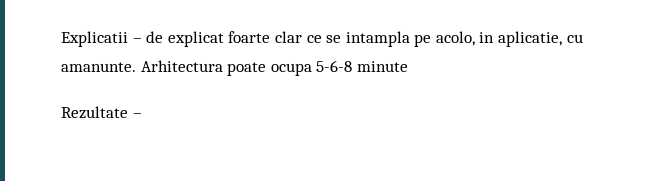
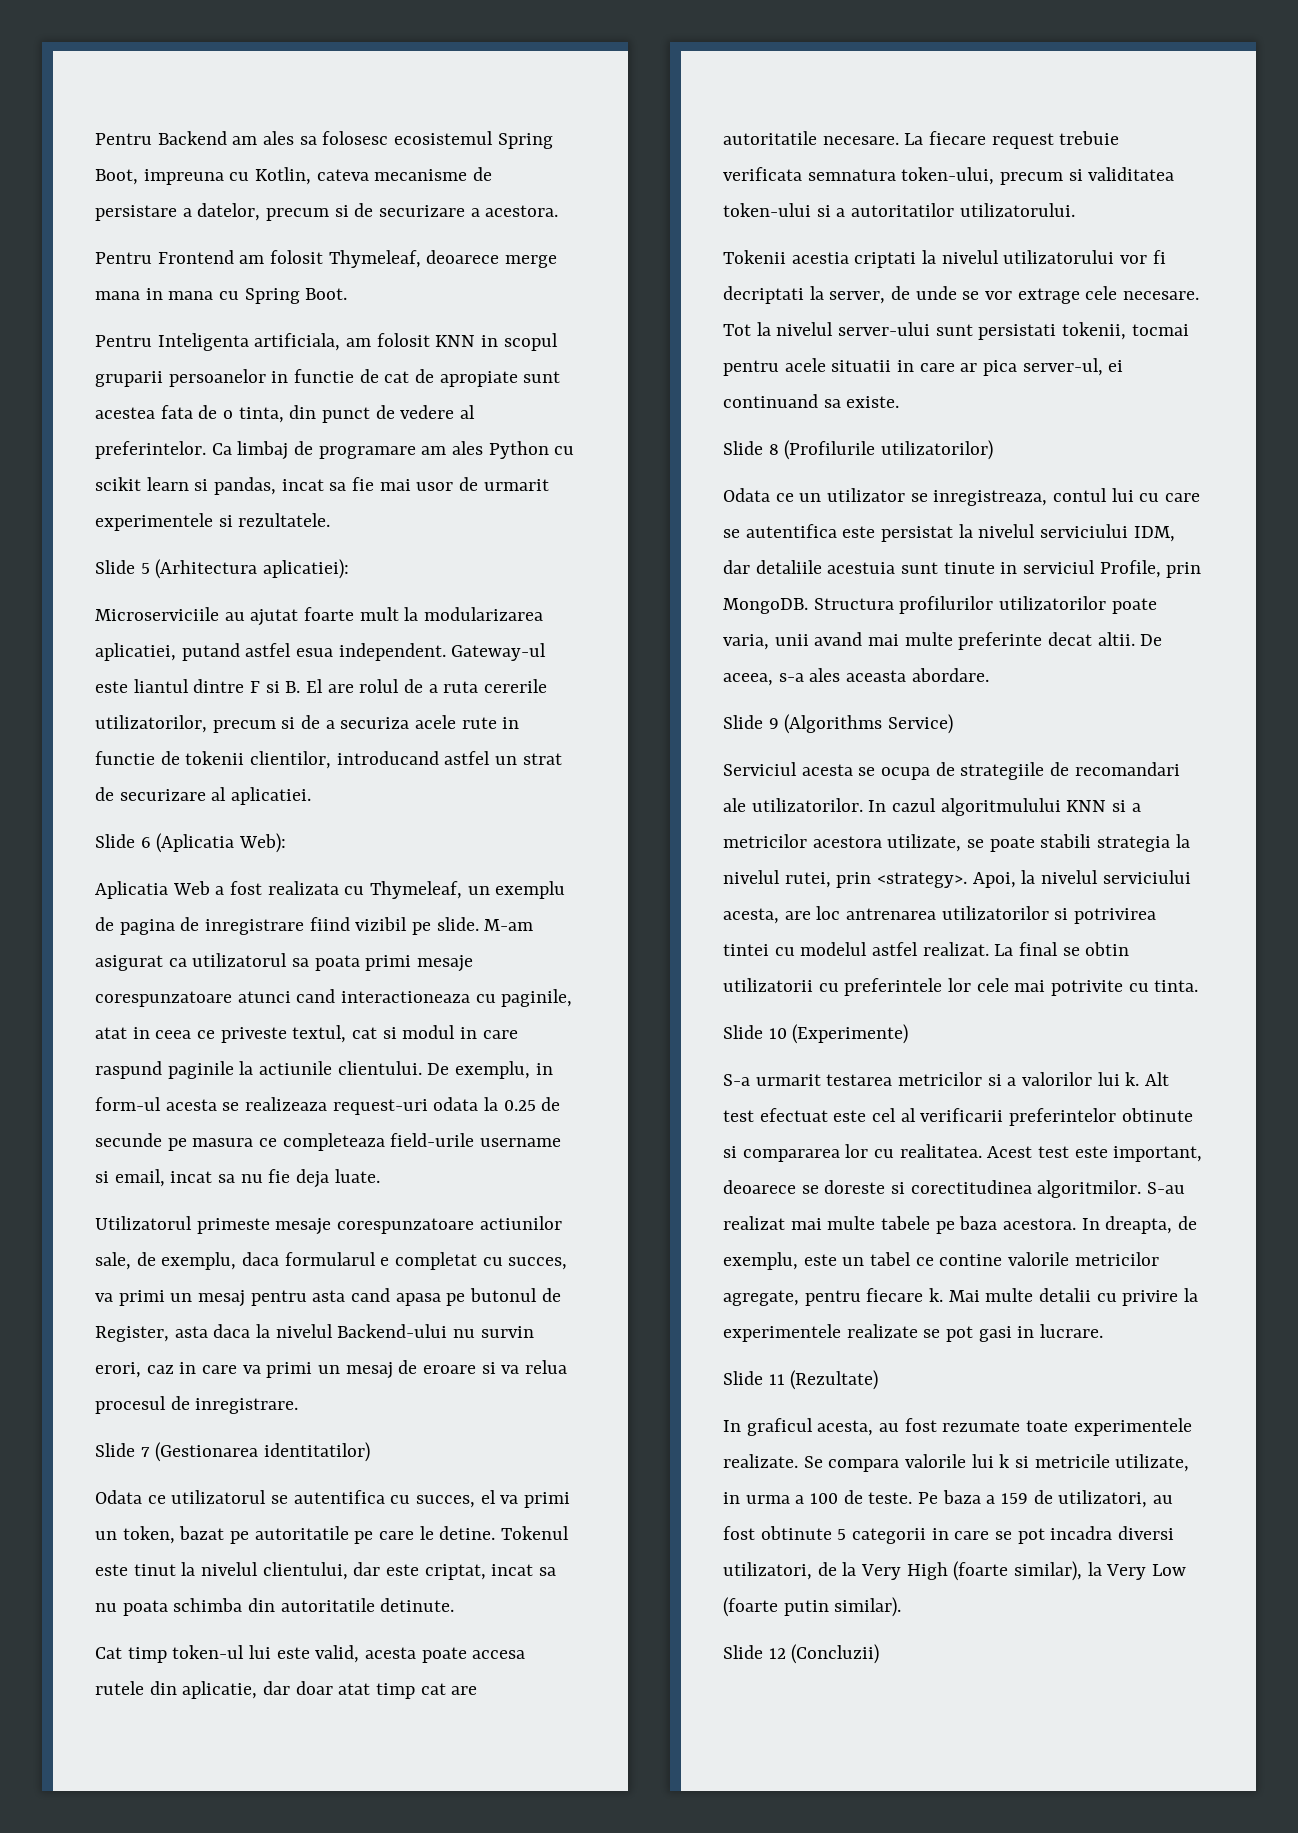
- Explicatii – de explicat foarte clar ce se intampla pe acolo, in aplicatie, cu amanunte. Arhitectura poate ocupa 5-6-8 minute
- Rezultate –
+ Pentru Backend am ales sa folosesc ecosistemul Spring Boot, impreuna cu Kotlin, cateva mecanisme de persistare a datelor, precum si de securizare a acestora.
+ Pentru Frontend am folosit Thymeleaf, deoarece merge mana in mana cu Spring Boot.
+ Pentru Inteligenta artificiala, am folosit KNN in scopul gruparii persoanelor in functie de cat de apropiate sunt acestea fata de o tinta, din punct de vedere al preferintelor. Ca limbaj de programare am ales Python cu scikit learn si pandas, incat sa fie mai usor de urmarit experimentele si rezultatele.
+ Slide 5 (Arhitectura aplicatiei):
+ Microserviciile au ajutat foarte mult la modularizarea aplicatiei, putand astfel esua independent. Gateway-ul este liantul dintre F si B. El are rolul de a ruta cererile utilizatorilor, precum si de a securiza acele rute in functie de tokenii clientilor, introducand astfel un strat de securizare al aplicatiei.
+ Slide 6 (Aplicatia Web):
+ Aplicatia Web a fost realizata cu Thymeleaf, un exemplu de pagina de inregistrare fiind vizibil pe slide. M-am asigurat ca utilizatorul sa poata primi mesaje corespunzatoare atunci cand interactioneaza cu paginile, atat in ceea ce priveste textul, cat si modul in care raspund paginile la actiunile clientului. De exemplu, in form-ul acesta se realizeaza request-uri odata la 0.25 de secunde pe masura ce completeaza field-urile username si email, incat sa nu fie deja luate.
+ Utilizatorul primeste mesaje corespunzatoare actiunilor sale, de exemplu, daca formularul e completat cu succes, va primi un mesaj pentru asta cand apasa pe butonul de Register, asta daca la nivelul Backend-ului nu survin erori, caz in care va primi un mesaj de eroare si va relua procesul de inregistrare.
+ Slide 7 (Gestionarea identitatilor)
+ Odata ce utilizatorul se autentifica cu succes, el va primi un token, bazat pe autoritatile pe care le detine. Tokenul este tinut la nivelul clientului, dar este criptat, incat sa nu poata schimba din autoritatile detinute.
+ Cat timp token-ul lui este valid, acesta poate accesa rutele din aplicatie, dar doar atat timp cat are autoritatile necesare. La fiecare request trebuie verificata semnatura token-ului, precum si validitatea token-ului si a autoritatilor utilizatorului.
+ Tokenii acestia criptati la nivelul utilizatorului vor fi decriptati la server, de unde se vor extrage cele necesare. Tot la nivelul server-ului sunt persistati tokenii, tocmai pentru acele situatii in care ar pica server-ul, ei continuand sa existe.
+ Slide 8 (Profilurile utilizatorilor)
+ Odata ce un utilizator se inregistreaza, contul lui cu care se autentifica este persistat la nivelul serviciului IDM, dar detaliile acestuia sunt tinute in serviciul Profile, prin MongoDB. Structura profilurilor utilizatorilor poate varia, unii avand mai multe preferinte decat altii. De aceea, s-a ales aceasta abordare.
+ Slide 9 (Algorithms Service)
+ Serviciul acesta se ocupa de strategiile de recomandari ale utilizatorilor. In cazul algoritmulului KNN si a metricilor acestora utilizate, se poate stabili strategia la nivelul rutei, prin <strategy>. Apoi, la nivelul serviciului acesta, are loc antrenarea utilizatorilor si potrivirea tintei cu modelul astfel realizat. La final se obtin utilizatorii cu preferintele lor cele mai potrivite cu tinta.
+ Slide 10 (Experimente)
+ S-a urmarit testarea metricilor si a valorilor lui k. Alt test efectuat este cel al verificarii preferintelor obtinute si compararea lor cu realitatea. Acest test este important, deoarece se doreste si corectitudinea algoritmilor. S-au realizat mai multe tabele pe baza acestora. In dreapta, de exemplu, este un tabel ce contine valorile metricilor agregate, pentru fiecare k. Mai multe detalii cu privire la experimentele realizate se pot gasi in lucrare.
+ Slide 11 (Rezultate)
+ In graficul acesta, au fost rezumate toate experimentele realizate. Se compara valorile lui k si metricile utilizate, in urma a 100 de teste. Pe baza a 159 de utilizatori, au fost obtinute 5 categorii in care se pot incadra diversi utilizatori, de la Very High (foarte similar), la Very Low (foarte putin similar).
+ Slide 12 (Concluzii)

